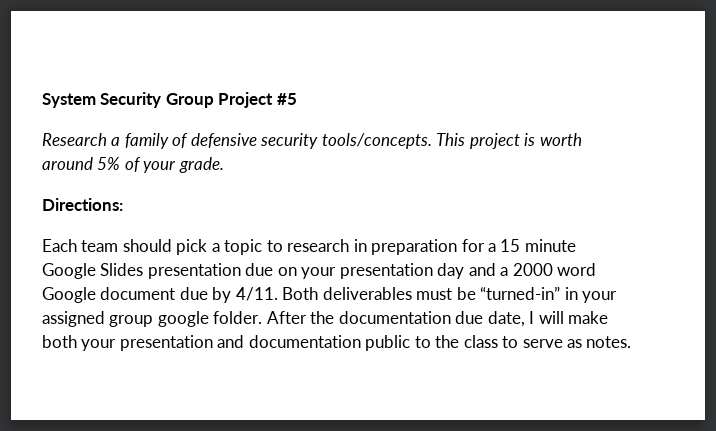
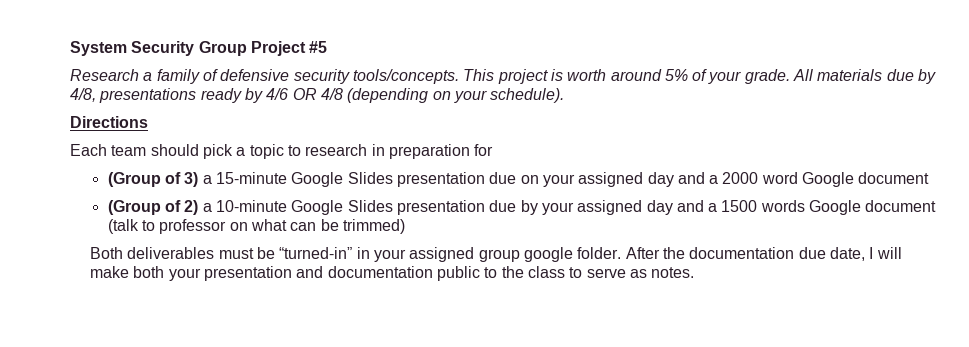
- This project is worth around 5% of your grade.
- Directions:
+ This project is worth around 5% of your grade. All materials due by 4/8, presentations ready by 4/6 OR 4/8 (depending on your schedule).
+ Directions
- Each team should pick a topic to research in preparation for a 15 minute Google Slides presentation due on your presentation day and a 2000 word Google document due by 4/11. Both deliverables must be “turned-in” in your assigned group google folder.
+ Each team should pick a topic to research in preparation for
+ (Group of 3) a 15-minute Google Slides presentation due on your assigned day and a 2000 word Google document
+ (Group of 2) a 10-minute Google Slides presentation due by your assigned day and a 1500 words Google document (talk to professor on what can be trimmed)
+ Both deliverables must be “turned-in” in your assigned group google folder.

